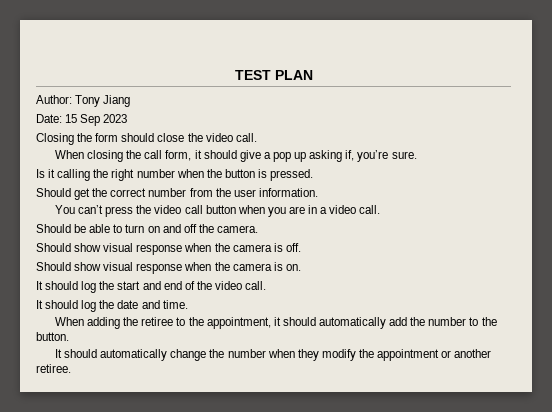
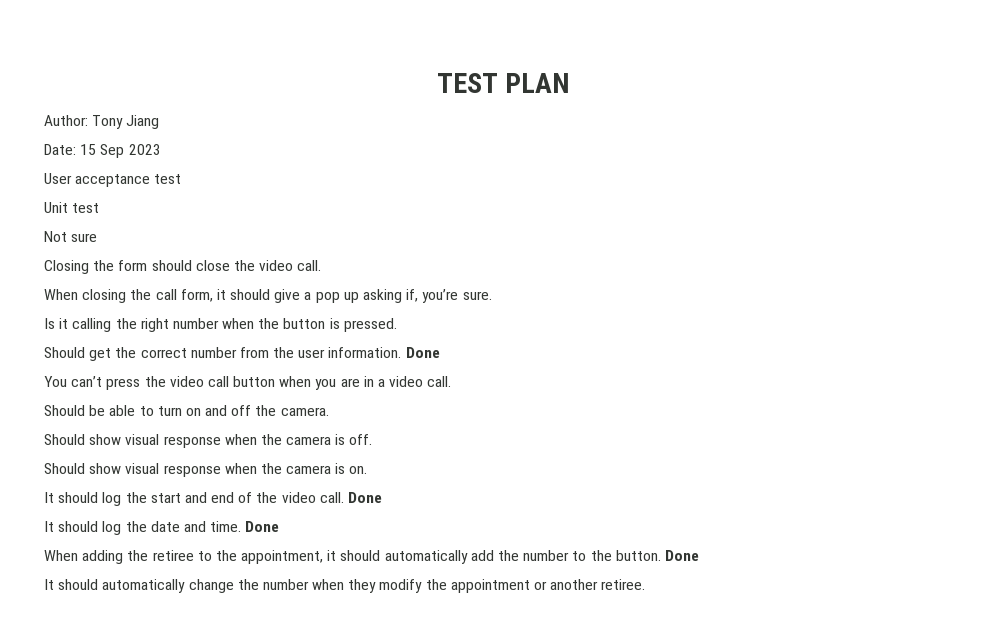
+ User acceptance test
+ Unit test
+ Not sure
- Should get the correct number from the user information.
+ Should get the correct number from the user information. Done
- It should log the start and end of the video call.
+ It should log the start and end of the video call. Done
- It should log the date and time.
+ It should log the date and time. Done
- When adding the retiree to the appointment, it should automatically add the number to the button.
+ When adding the retiree to the appointment, it should automatically add the number to the button. Done

